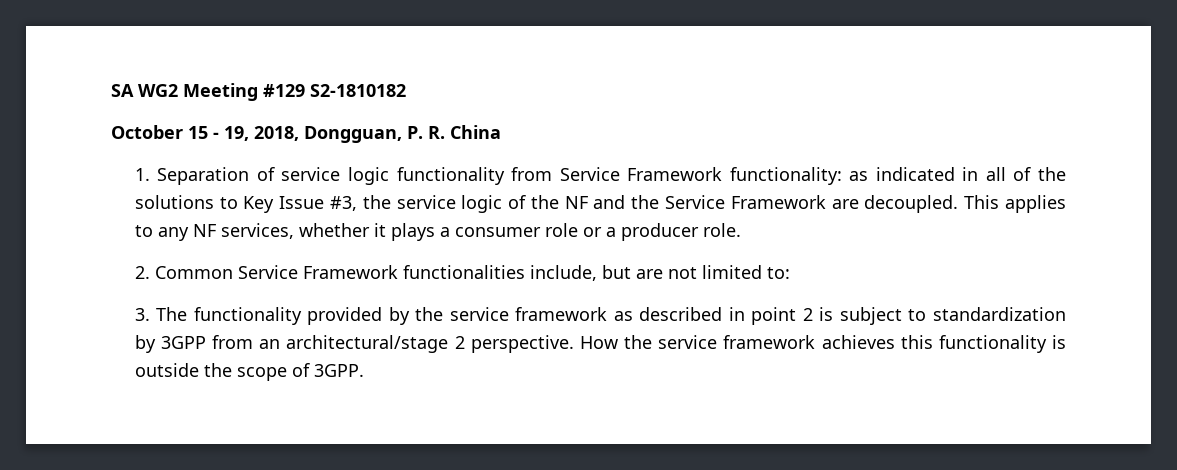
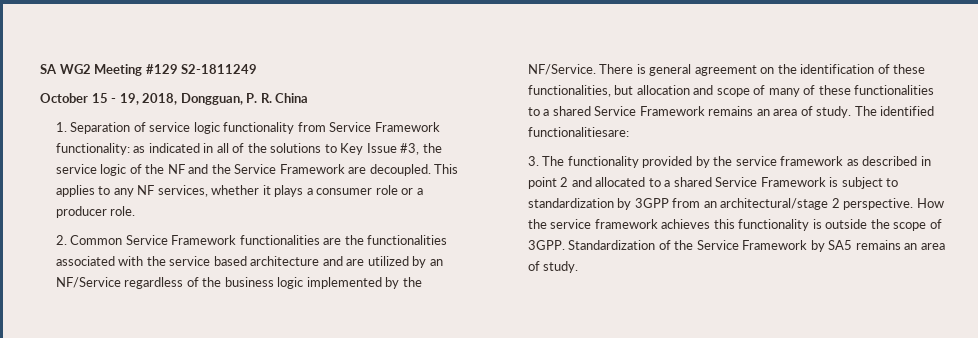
- SA WG2 Meeting #129 S2-1810182
+ SA WG2 Meeting #129 S2-1811249
- 2. Common Service Framework functionalities include, but are not limited to:
+ 2. Common Service Framework functionalities are the functionalities associated with the service based architecture and are utilized by an NF/Service regardless of the business logic implemented by the NF/Service. There is general agreement on the identification of these functionalities, but allocation and scope of many of these functionalities to a shared Service Framework remains an area of study. The identified functionalitiesare:
- 3. The functionality provided by the service framework as described in point 2 is subject to standardization by 3GPP from an architectural/stage 2 perspective.
+ 3. The functionality provided by the service framework as described in point 2 and allocated to a shared Service Framework is subject to standardization by 3GPP from an architectural/stage 2 perspective.
+ Standardization of the Service Framework by SA5 remains an area of study.

